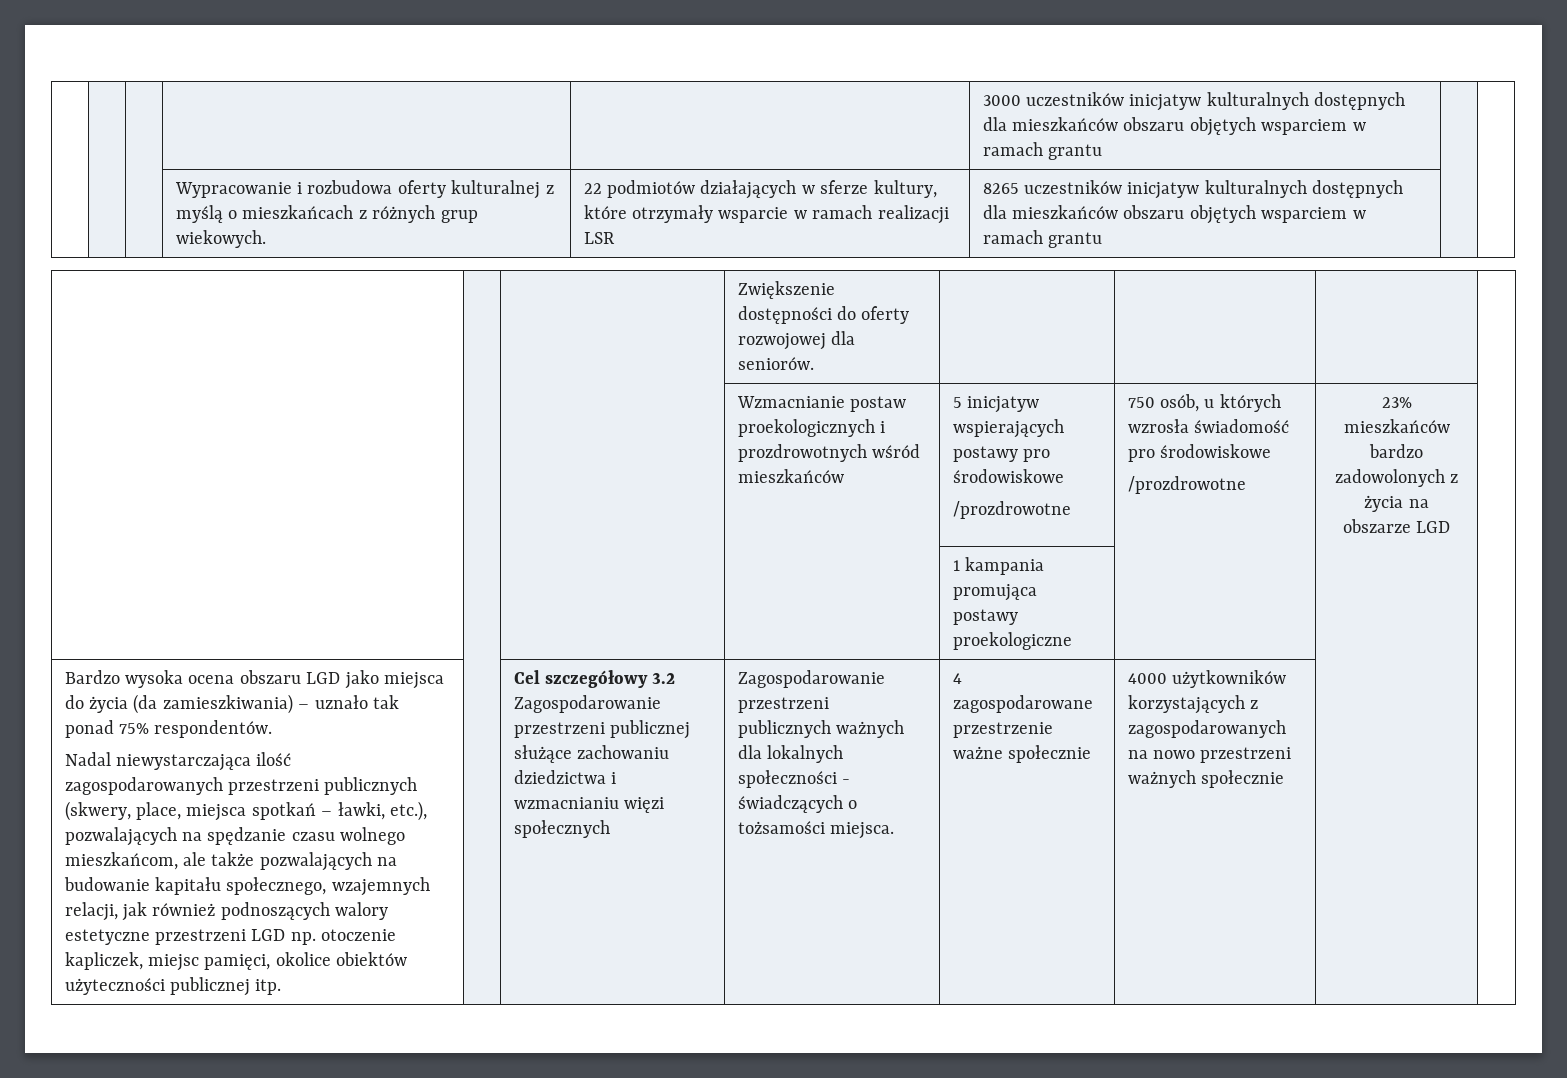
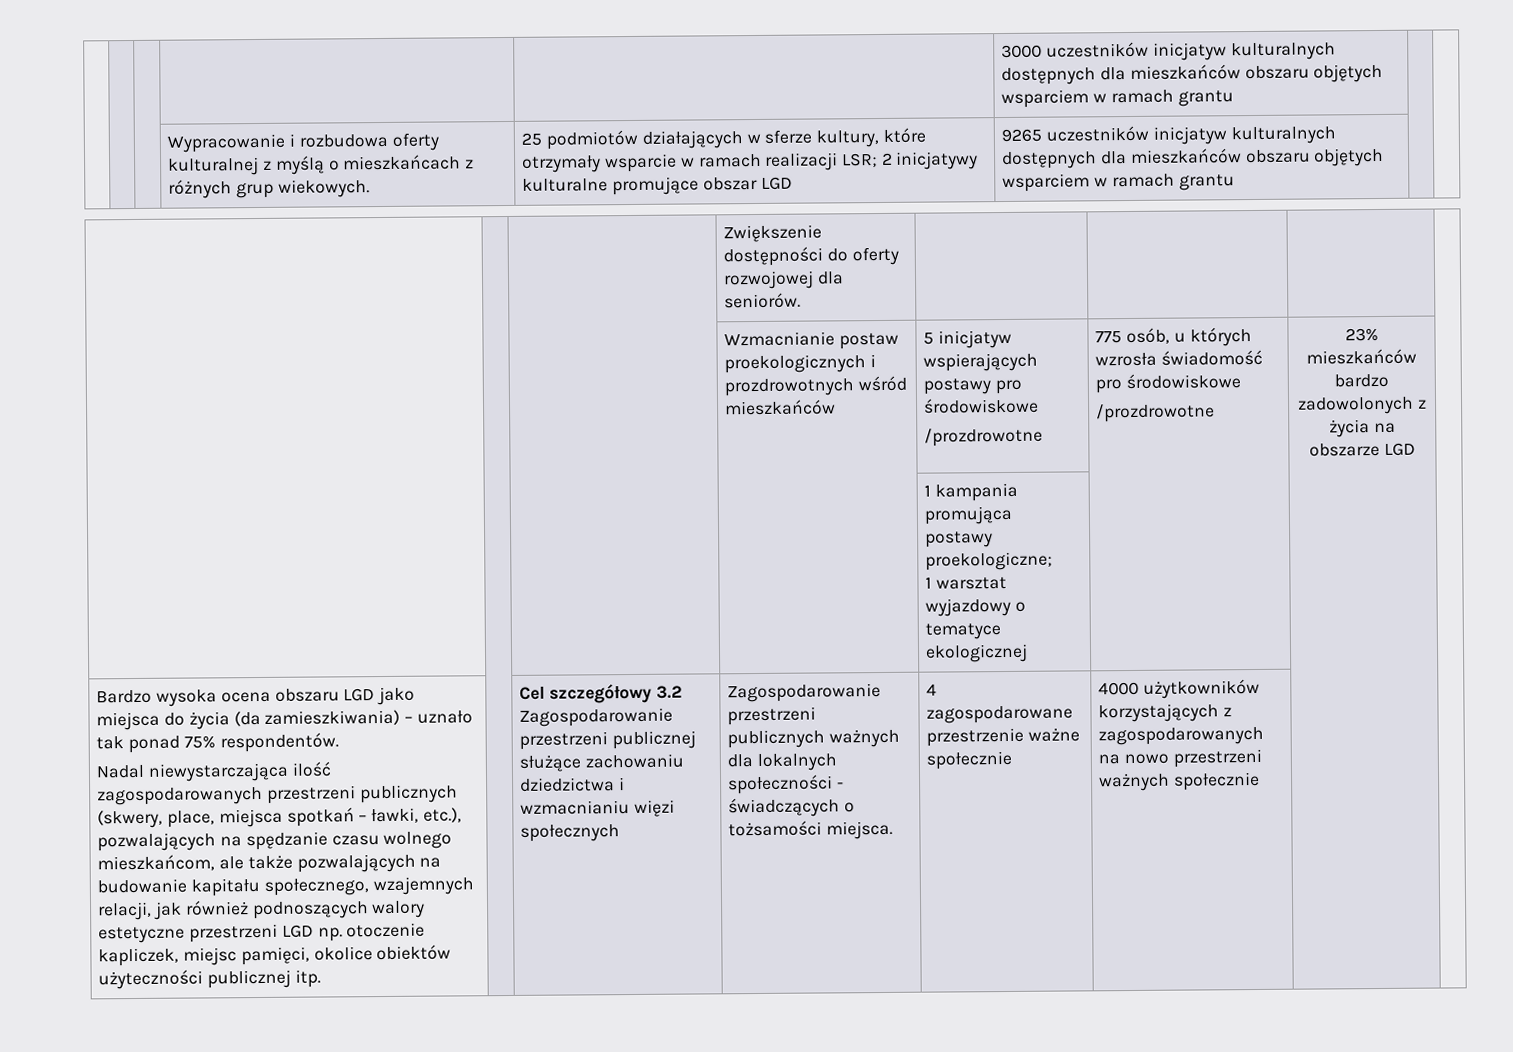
- 22 podmiotów działających w sferze kultury, które otrzymały wsparcie w ramach realizacji LSR | 8265 uczestników inicjatyw kulturalnych dostępnych dla mieszkańców obszaru objętych wsparciem w ramach grantu
+ 25 podmiotów działających w sferze kultury, które otrzymały wsparcie w ramach realizacji LSR; 2 inicjatywy kulturalne promujące obszar LGD | 9265 uczestników inicjatyw kulturalnych dostępnych dla mieszkańców obszaru objętych wsparciem w ramach grantu
  | | | Wzmacnianie postaw proekologicznych i prozdrowotnych wśród mieszkańców | 5 inicjatyw wspierających postawy pro środowiskowe
- /prozdrowotne | 750 osób, u których wzrosła świadomość pro środowiskowe
+ /prozdrowotne | 775 osób, u których wzrosła świadomość pro środowiskowe
- | | | | 1 kampania promująca postawy proekologiczne | | |
+ | | | | 1 kampania promująca postawy proekologiczne;
+ 1 warsztat wyjazdowy o tematyce ekologicznej | | |

